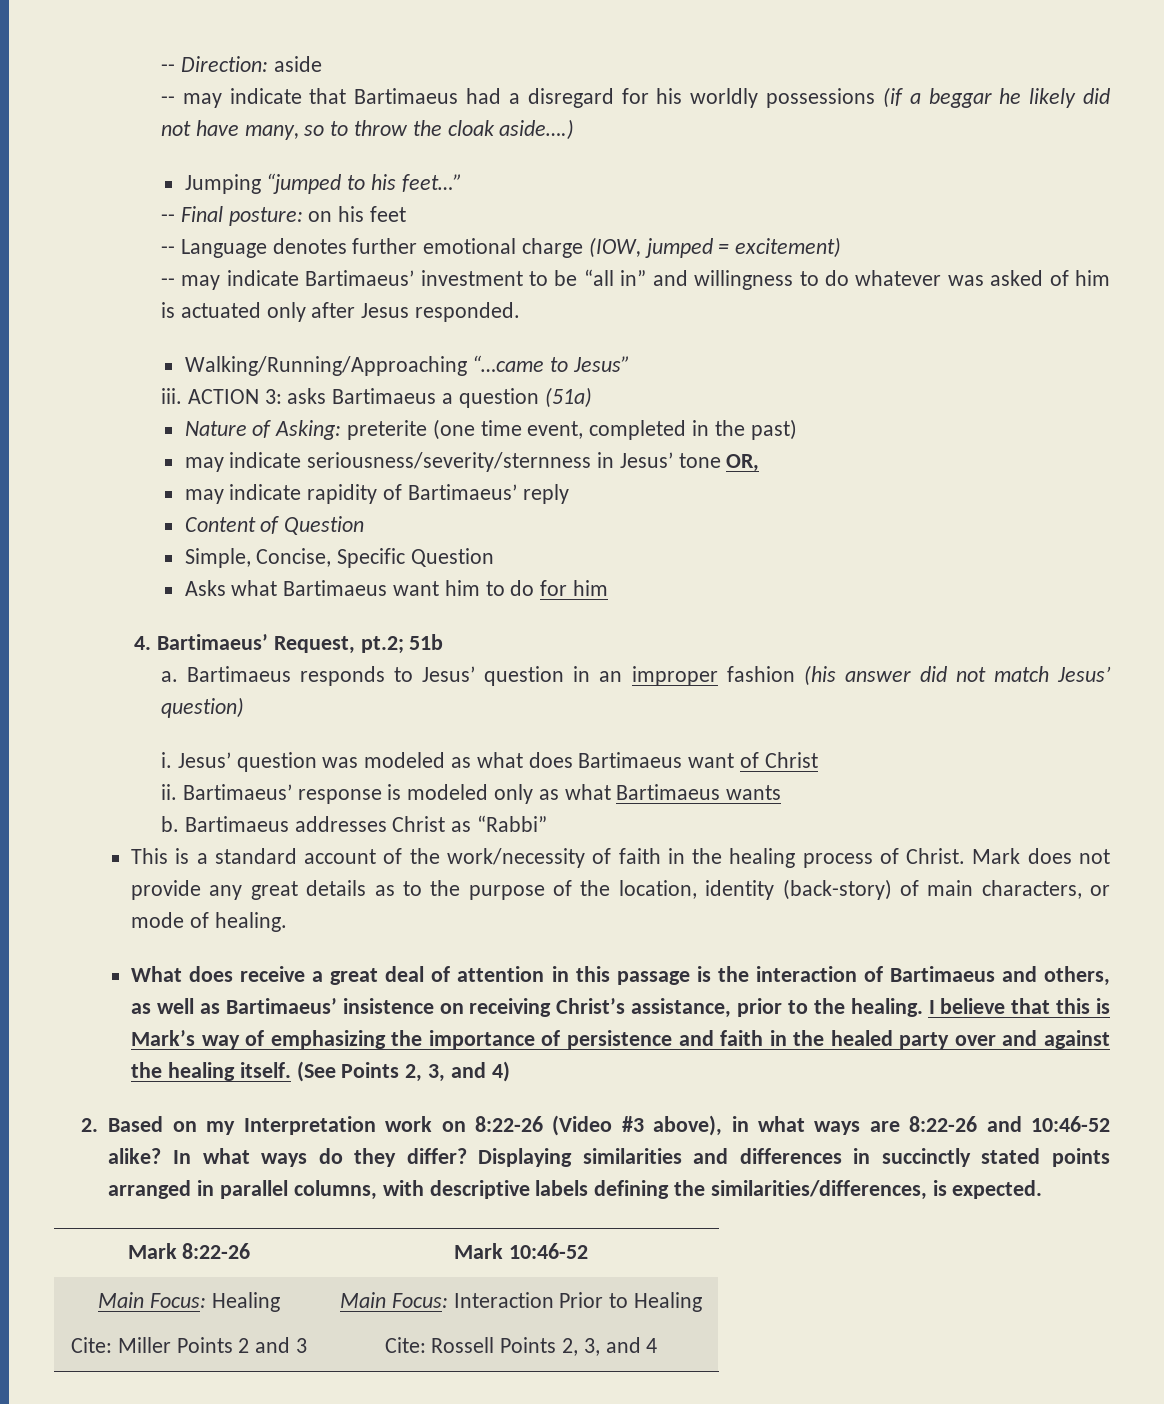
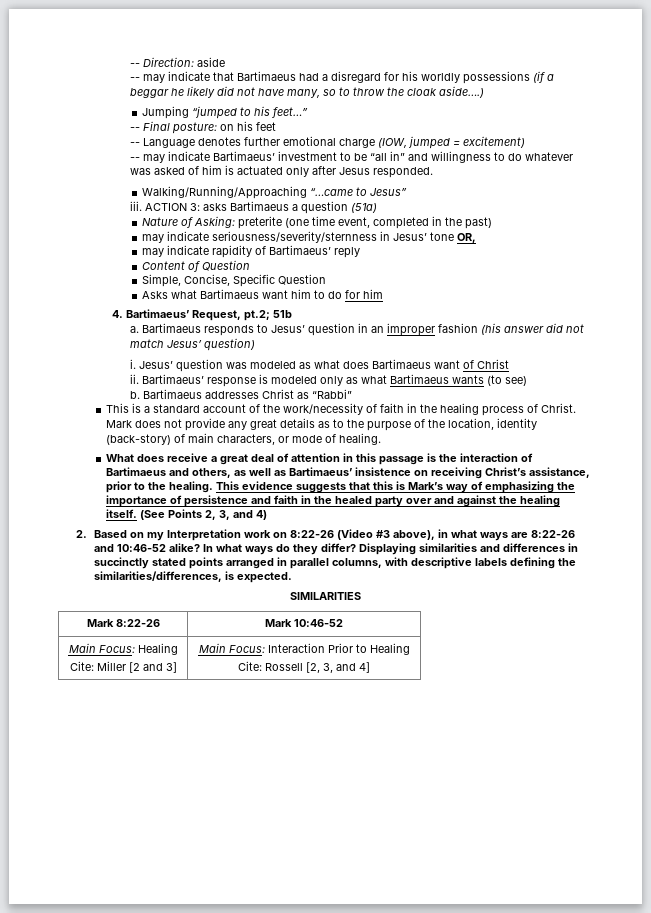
- Bartimaeus’ response is modeled only as what Bartimaeus wants
+ Bartimaeus’ response is modeled only as what Bartimaeus wants (to see)
- I believe that this is Mark’s way of emphasizing the importance of persistence and faith in the healed party over and against the healing itself.
+ This evidence suggests that this is Mark’s way of emphasizing the importance of persistence and faith in the healed party over and against the healing itself.
+ SIMILARITIES
  Main Focus: Healing
- Cite: Miller Points 2 and 3 | Main Focus: Interaction Prior to Healing
- Cite: Rossell Points 2, 3, and 4
+ Cite: Miller [2 and 3] | Main Focus: Interaction Prior to Healing
+ Cite: Rossell [2, 3, and 4]

